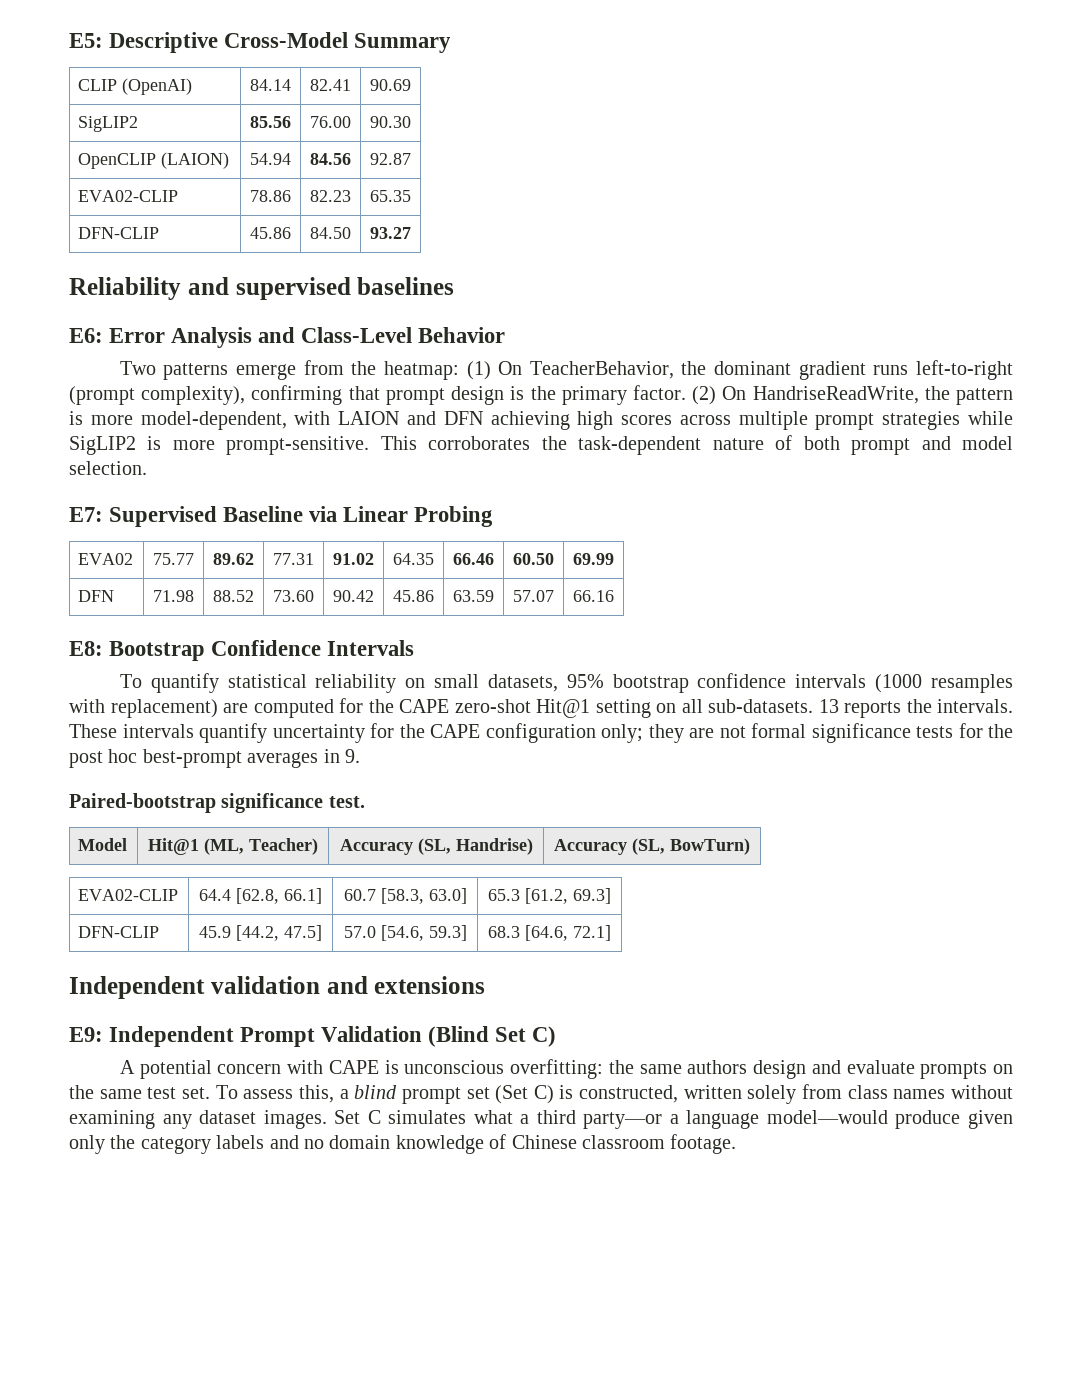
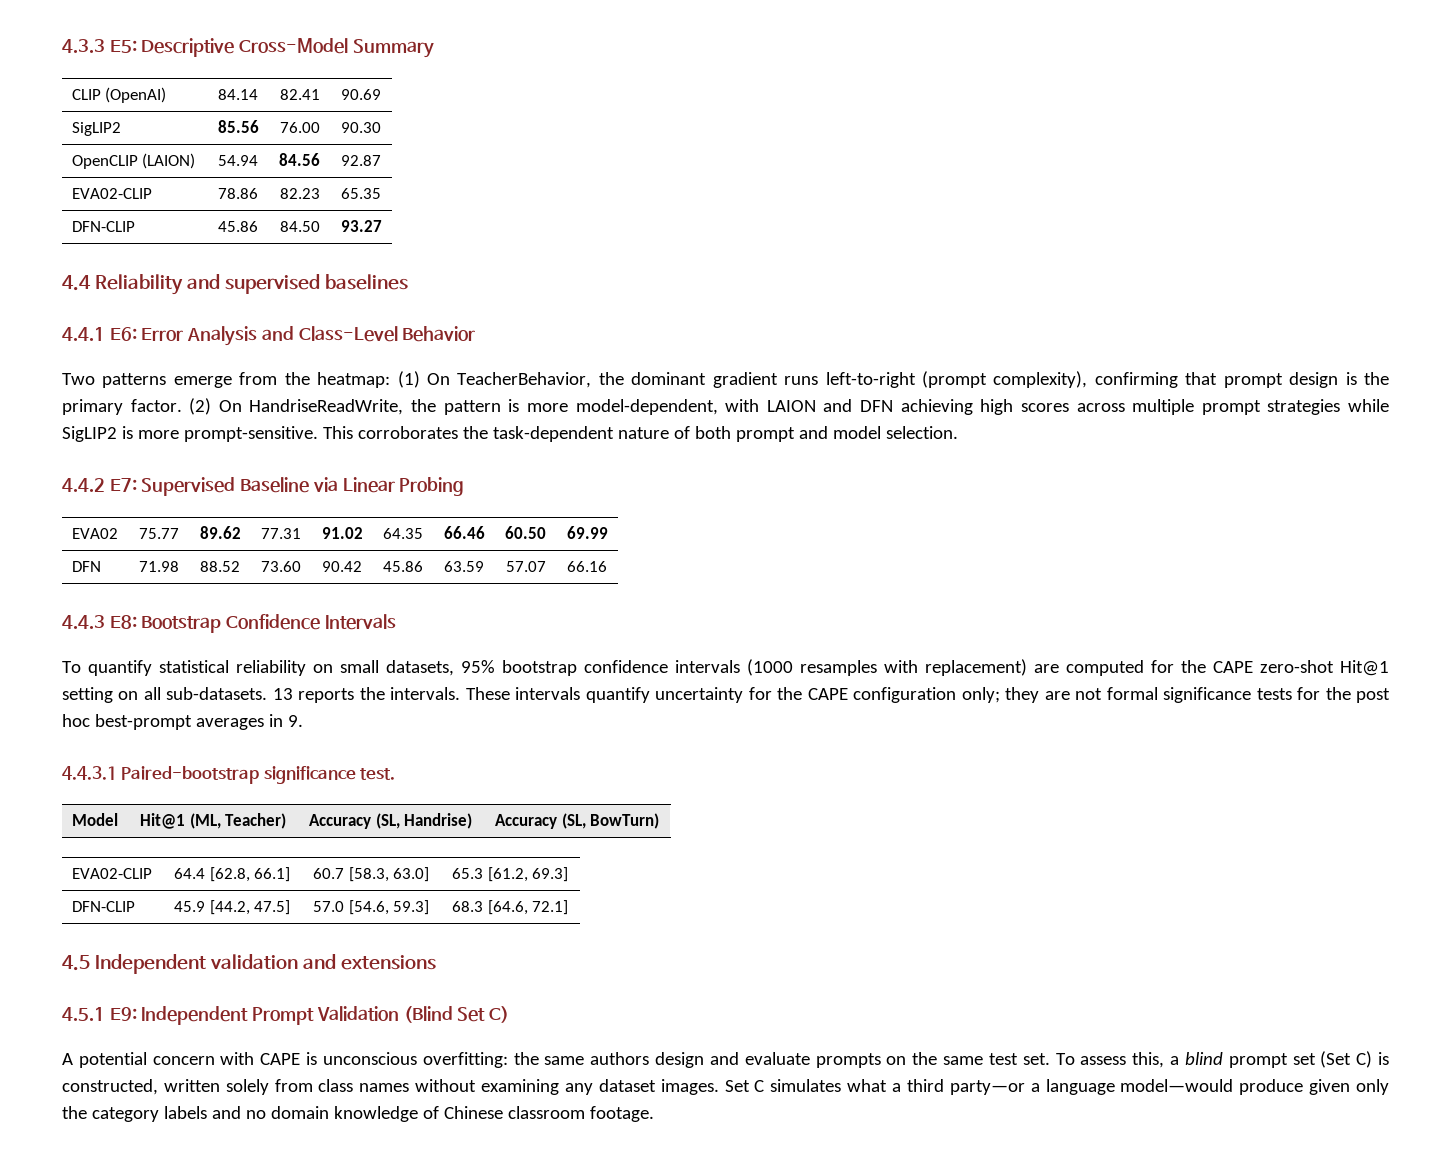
- E5: Descriptive Cross-Model Summary
+ 4.3.3 E5: Descriptive Cross-Model Summary
- Reliability and supervised baselines
+ 4.4 Reliability and supervised baselines
- E6: Error Analysis and Class-Level Behavior
+ 4.4.1 E6: Error Analysis and Class-Level Behavior
- E7: Supervised Baseline via Linear Probing
+ 4.4.2 E7: Supervised Baseline via Linear Probing
- E8: Bootstrap Confidence Intervals
+ 4.4.3 E8: Bootstrap Confidence Intervals
- Paired-bootstrap significance test.
+ 4.4.3.1 Paired-bootstrap significance test.
- Independent validation and extensions
+ 4.5 Independent validation and extensions
- E9: Independent Prompt Validation (Blind Set C)
+ 4.5.1 E9: Independent Prompt Validation (Blind Set C)

